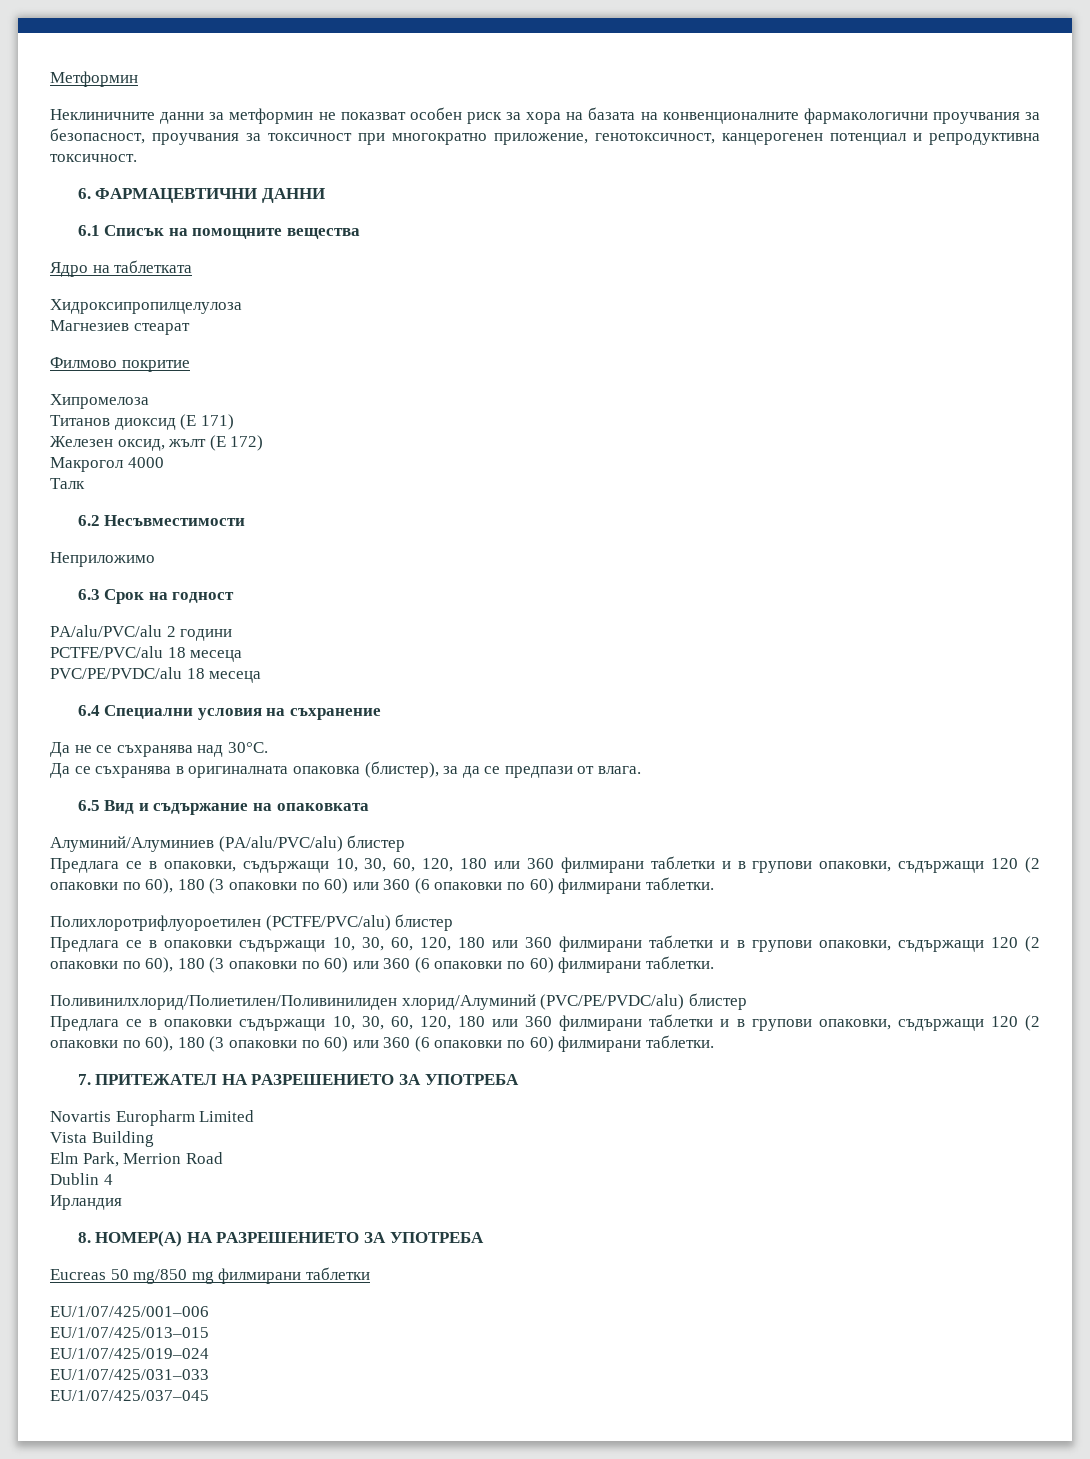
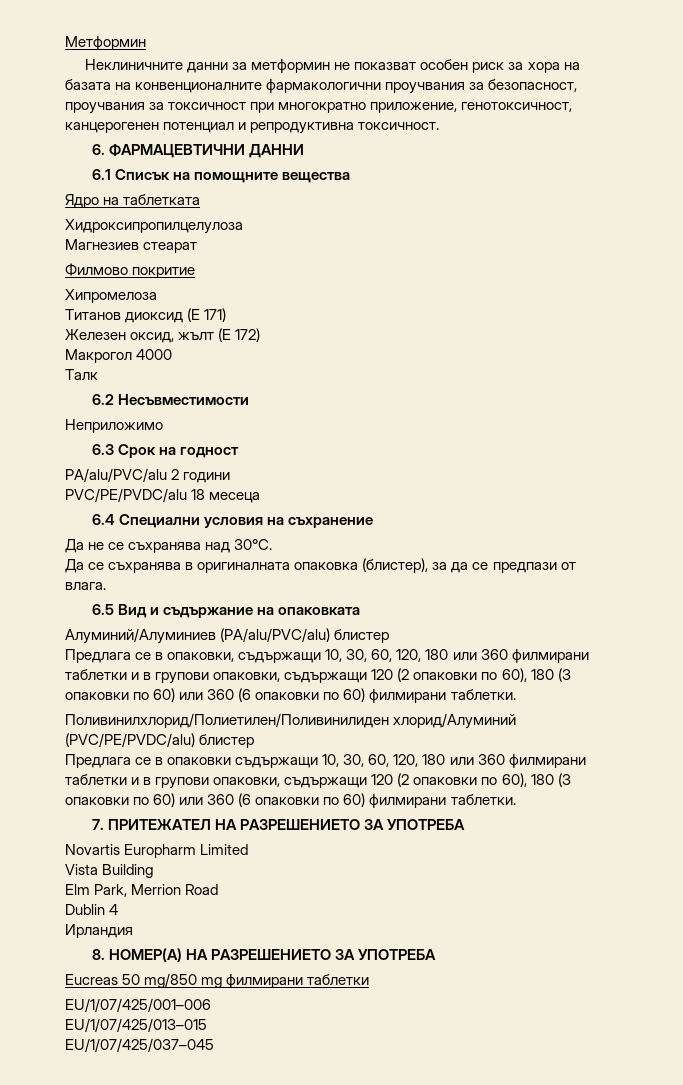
- PCTFE/PVC/аlu 18 месеца
- Полихлоротрифлуороетилен (РСТFE/PVC/аlu) блистер
- Предлага се в опаковки съдържащи 10, 30, 60, 120, 180 или 360 филмирани таблетки и в групови опаковки, съдържащи 120 (2 опаковки по 60), 180 (3 опаковки по 60) или 360 (6 опаковки по 60) филмирани таблетки.
- EU/1/07/425/019–024
- EU/1/07/425/031–033

